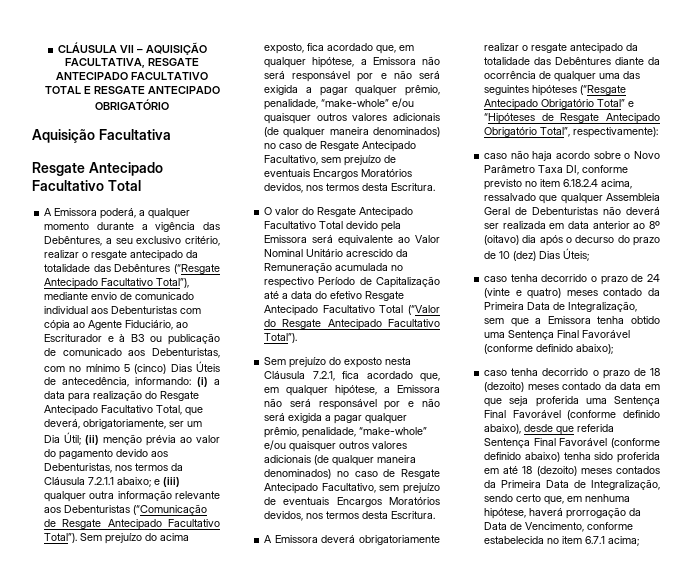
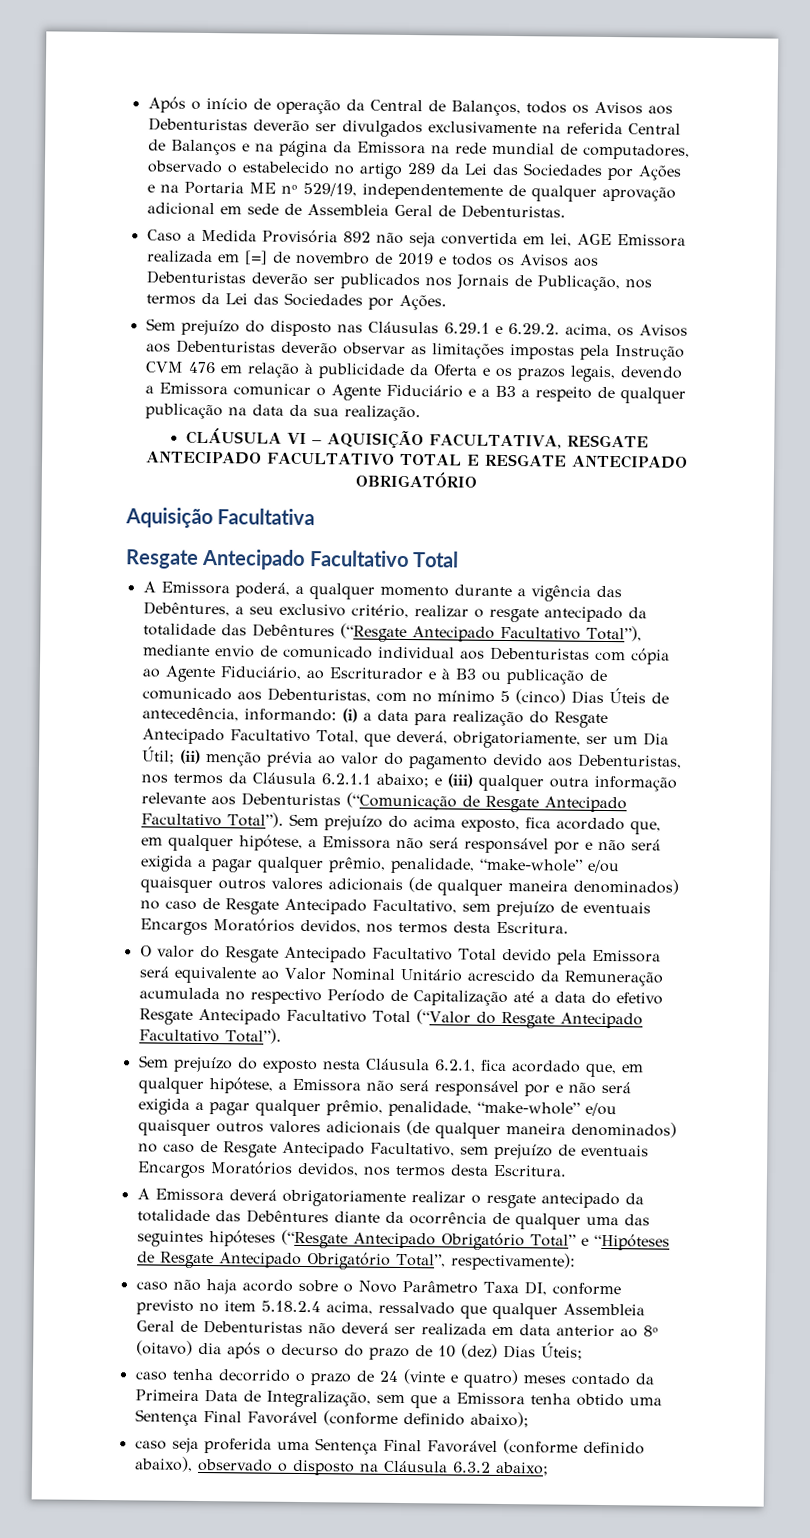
- CLÁUSULA VII – AQUISIÇÃO FACULTATIVA, RESGATE ANTECIPADO FACULTATIVO TOTAL E RESGATE ANTECIPADO OBRIGATÓRIO
+ Após o início de operação da Central de Balanços, todos os Avisos aos Debenturistas deverão ser divulgados exclusivamente na referida Central de Balanços e na página da Emissora na rede mundial de computadores, observado o estabelecido no artigo 289 da Lei das Sociedades por Ações e na Portaria ME nº 529/19, independentemente de qualquer aprovação adicional em sede de Assembleia Geral de Debenturistas.
+ Caso a Medida Provisória 892 não seja convertida em lei, AGE Emissora realizada em [=] de novembro de 2019 e todos os Avisos aos Debenturistas deverão ser publicados nos Jornais de Publicação, nos termos da Lei das Sociedades por Ações.
+ Sem prejuízo do disposto nas Cláusulas 6.29.1 e 6.29.2. acima, os Avisos aos Debenturistas deverão observar as limitações impostas pela Instrução CVM 476 em relação à publicidade da Oferta e os prazos legais, devendo a Emissora comunicar o Agente Fiduciário e a B3 a respeito de qualquer publicação na data da sua realização.
+ CLÁUSULA VI – AQUISIÇÃO FACULTATIVA, RESGATE ANTECIPADO FACULTATIVO TOTAL E RESGATE ANTECIPADO OBRIGATÓRIO
- (ii) menção prévia ao valor do pagamento devido aos Debenturistas, nos termos da Cláusula 7.2.1.1 abaixo;
+ (ii) menção prévia ao valor do pagamento devido aos Debenturistas, nos termos da Cláusula 6.2.1.1 abaixo;
- Sem prejuízo do exposto nesta Cláusula 7.2.1, fica acordado que, em qualquer hipótese, a Emissora não será responsável por e não será exigida a pagar qualquer prêmio, penalidade, “make-whole” e/ou quaisquer outros valores adicionais (de qualquer maneira denominados) no caso de Resgate Antecipado Facultativo, sem prejuízo de eventuais Encargos Moratórios devidos, nos termos desta Escritura.
+ Sem prejuízo do exposto nesta Cláusula 6.2.1, fica acordado que, em qualquer hipótese, a Emissora não será responsável por e não será exigida a pagar qualquer prêmio, penalidade, “make-whole” e/ou quaisquer outros valores adicionais (de qualquer maneira denominados) no caso de Resgate Antecipado Facultativo, sem prejuízo de eventuais Encargos Moratórios devidos, nos termos desta Escritura.
- caso não haja acordo sobre o Novo Parâmetro Taxa DI, conforme previsto no item 6.18.2.4 acima, ressalvado que qualquer Assembleia Geral de Debenturistas não deverá ser realizada em data anterior ao 8º (oitavo) dia após o decurso do prazo de 10 (dez) Dias Úteis;
+ caso não haja acordo sobre o Novo Parâmetro Taxa DI, conforme previsto no item 5.18.2.4 acima, ressalvado que qualquer Assembleia Geral de Debenturistas não deverá ser realizada em data anterior ao 8º (oitavo) dia após o decurso do prazo de 10 (dez) Dias Úteis;
- caso tenha decorrido o prazo de 18 (dezoito) meses contado da data em que seja proferida uma Sentença Final Favorável (conforme definido abaixo), desde que referida Sentença Final Favorável (conforme definido abaixo) tenha sido proferida em até 18 (dezoito) meses contados da Primeira Data de Integralização, sendo certo que, em nenhuma hipótese, haverá prorrogação da Data de Vencimento, conforme estabelecida no item 6.7.1 acima;
+ caso seja proferida uma Sentença Final Favorável (conforme definido abaixo), observado o disposto na Cláusula 6.3.2 abaixo;

